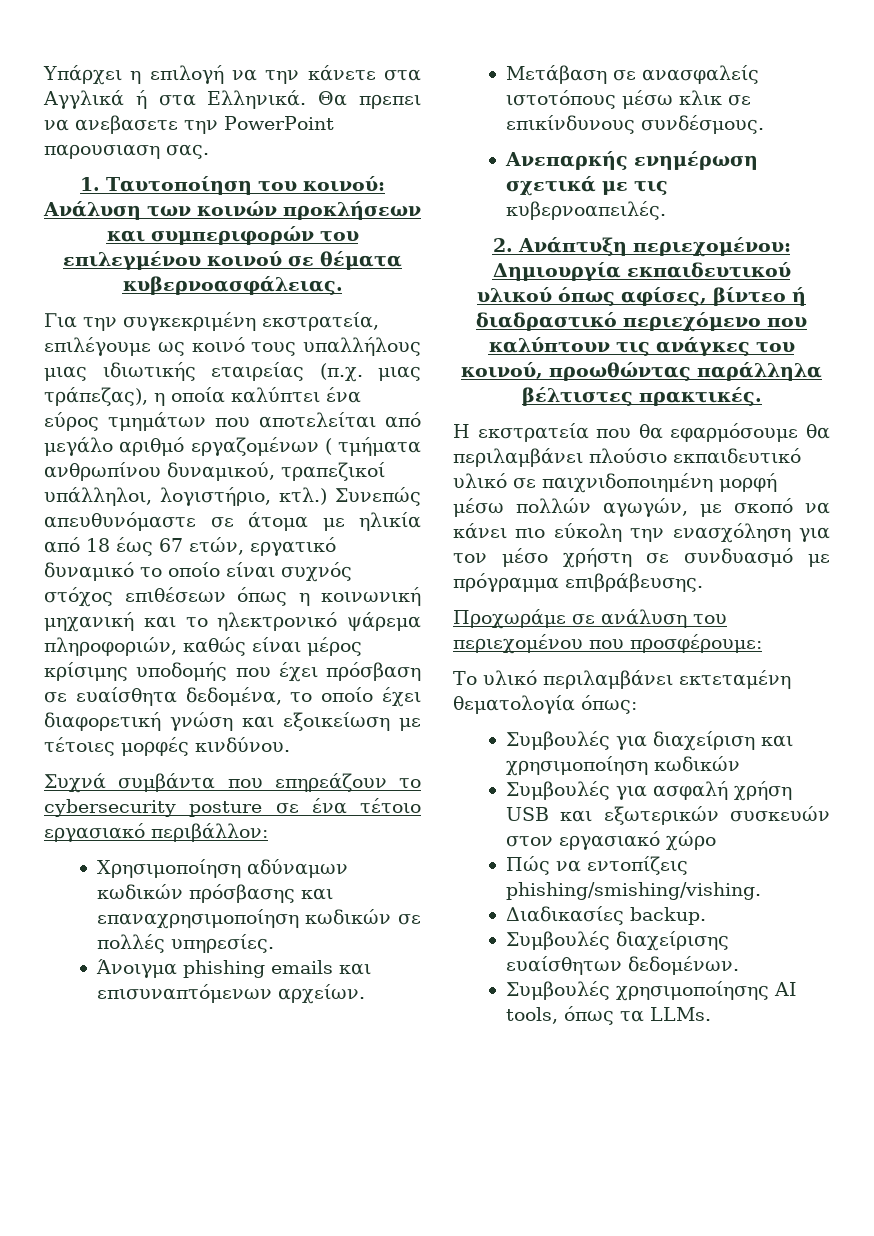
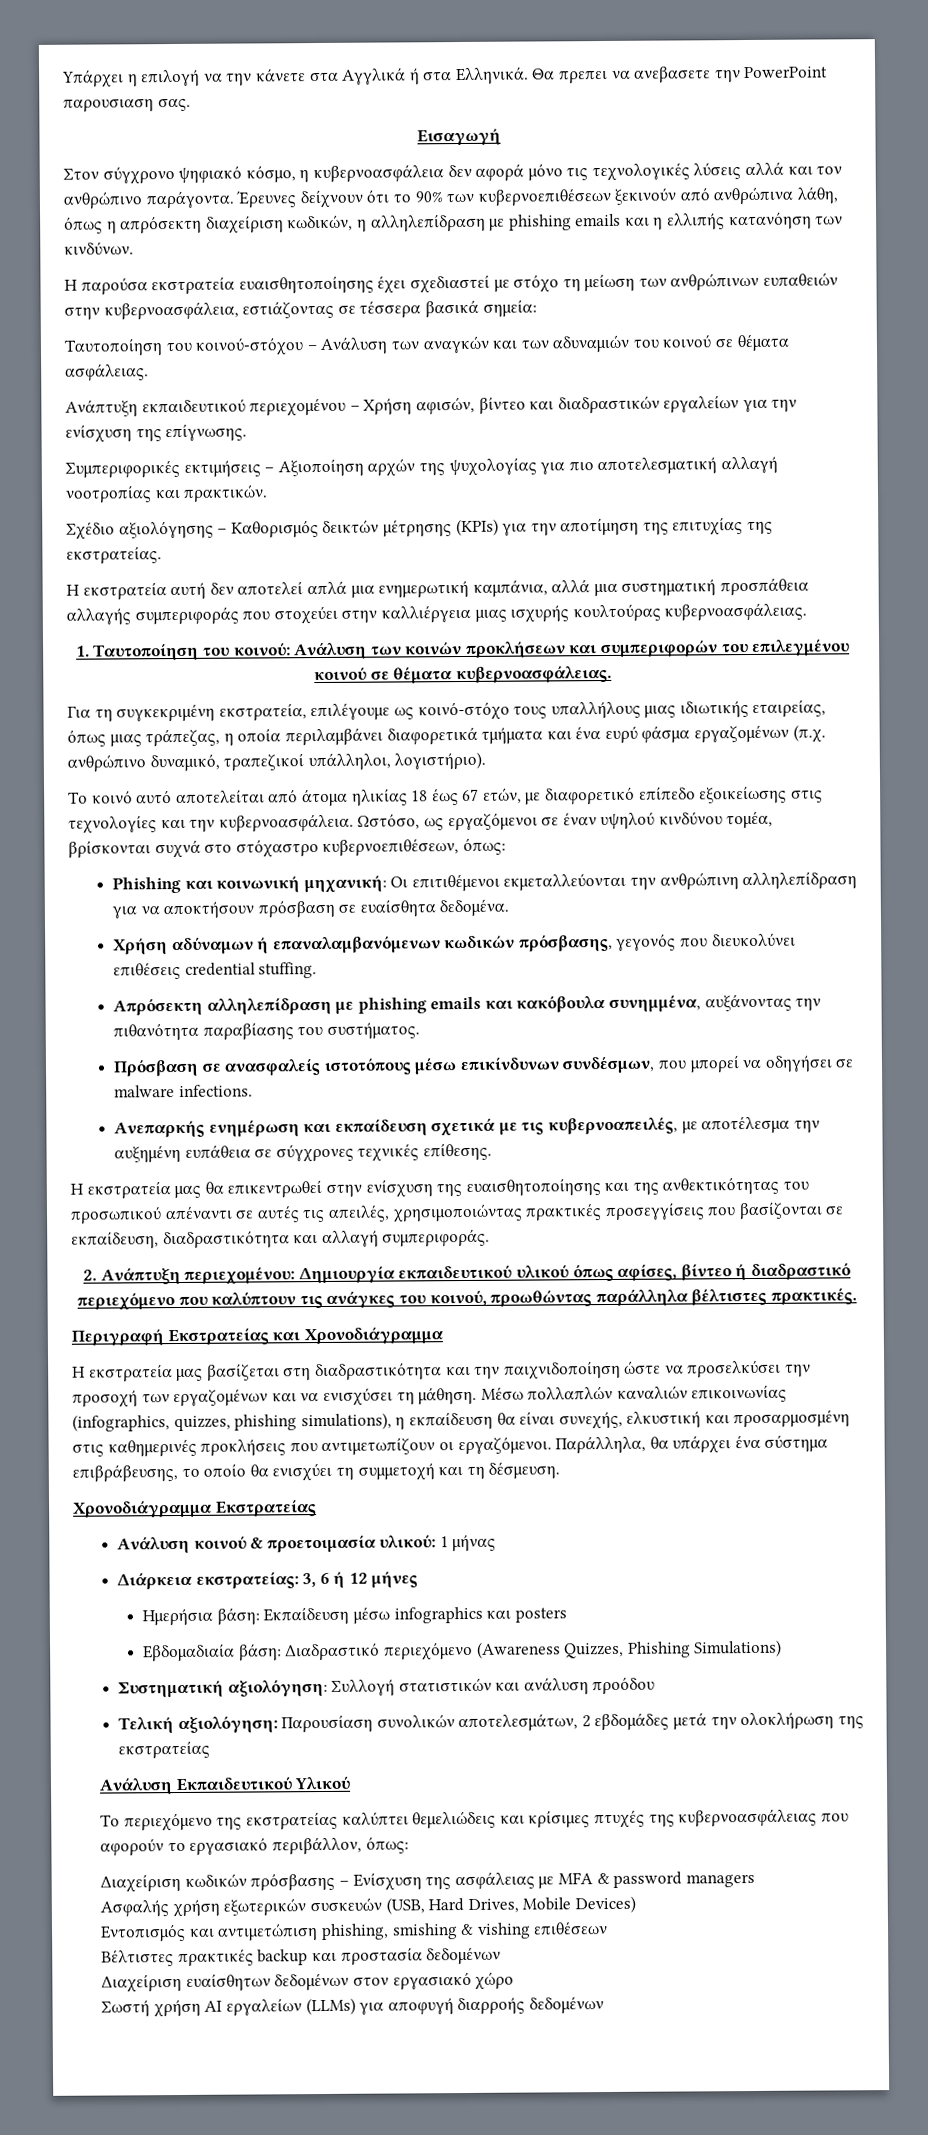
+ Εισαγωγή
+ Στον σύγχρονο ψηφιακό κόσμο, η κυβερνοασφάλεια δεν αφορά μόνο τις τεχνολογικές λύσεις αλλά και τον ανθρώπινο παράγοντα. Έρευνες δείχνουν ότι το 90% των κυβερνοεπιθέσεων ξεκινούν από ανθρώπινα λάθη, όπως η απρόσεκτη διαχείριση κωδικών, η αλληλεπίδραση με phishing emails και η ελλιπής κατανόηση των κινδύνων.
+ Η παρούσα εκστρατεία ευαισθητοποίησης έχει σχεδιαστεί με στόχο τη μείωση των ανθρώπινων ευπαθειών στην κυβερνοασφάλεια, εστιάζοντας σε τέσσερα βασικά σημεία:
+ Ταυτοποίηση του κοινού-στόχου – Ανάλυση των αναγκών και των αδυναμιών του κοινού σε θέματα ασφάλειας.
+ Ανάπτυξη εκπαιδευτικού περιεχομένου – Χρήση αφισών, βίντεο και διαδραστικών εργαλείων για την ενίσχυση της επίγνωσης.
+ Συμπεριφορικές εκτιμήσεις – Αξιοποίηση αρχών της ψυχολογίας για πιο αποτελεσματική αλλαγή νοοτροπίας και πρακτικών.
+ Σχέδιο αξιολόγησης – Καθορισμός δεικτών μέτρησης (KPIs) για την αποτίμηση της επιτυχίας της εκστρατείας.
+ Η εκστρατεία αυτή δεν αποτελεί απλά μια ενημερωτική καμπάνια, αλλά μια συστηματική προσπάθεια αλλαγής συμπεριφοράς που στοχεύει στην καλλιέργεια μιας ισχυρής κουλτούρας κυβερνοασφάλειας.
- Για την συγκεκριμένη εκστρατεία, επιλέγουμε ως κοινό τους υπαλλήλους μιας ιδιωτικής εταιρείας (π.χ. μιας τράπεζας), η οποία καλύπτει ένα εύρος τμημάτων που αποτελείται από μεγάλο αριθμό εργαζομένων ( τμήματα ανθρωπίνου δυναμικού, τραπεζικοί υπάλληλοι, λογιστήριο, κτλ.) Συνεπώς απευθυνόμαστε σε άτομα με ηλικία από 18 έως 67 ετών, εργατικό δυναμικό το οποίο είναι συχνός στόχος επιθέσεων όπως η κοινωνική μηχανική και το ηλεκτρονικό ψάρεμα πληροφοριών, καθώς είναι μέρος κρίσιμης υποδομής που έχει πρόσβαση σε ευαίσθητα δεδομένα, το οποίο έχει διαφορετική γνώση και εξοικείωση με τέτοιες μορφές κινδύνου.
- Συχνά συμβάντα που επηρεάζουν το cybersecurity posture σε ένα τέτοιο εργασιακό περιβάλλον:
- Χρησιμοποίηση αδύναμων κωδικών πρόσβασης και επαναχρησιμοποίηση κωδικών σε πολλές υπηρεσίες.
- Άνοιγμα phishing emails και επισυναπτόμενων αρχείων.
- Μετάβαση σε ανασφαλείς ιστοτόπους μέσω κλικ σε επικίνδυνους συνδέσμους.
+ Για τη συγκεκριμένη εκστρατεία, επιλέγουμε ως κοινό-στόχο τους υπαλλήλους μιας ιδιωτικής εταιρείας, όπως μιας τράπεζας, η οποία περιλαμβάνει διαφορετικά τμήματα και ένα ευρύ φάσμα εργαζομένων (π.χ. ανθρώπινο δυναμικό, τραπεζικοί υπάλληλοι, λογιστήριο).
+ Το κοινό αυτό αποτελείται από άτομα ηλικίας 18 έως 67 ετών, με διαφορετικό επίπεδο εξοικείωσης στις τεχνολογίες και την κυβερνοασφάλεια. Ωστόσο, ως εργαζόμενοι σε έναν υψηλού κινδύνου τομέα, βρίσκονται συχνά στο στόχαστρο κυβερνοεπιθέσεων, όπως:
+ Phishing και κοινωνική μηχανική: Οι επιτιθέμενοι εκμεταλλεύονται την ανθρώπινη αλληλεπίδραση για να αποκτήσουν πρόσβαση σε ευαίσθητα δεδομένα.
+ Χρήση αδύναμων ή επαναλαμβανόμενων κωδικών πρόσβασης, γεγονός που διευκολύνει επιθέσεις credential stuffing.
+ Απρόσεκτη αλληλεπίδραση με phishing emails και κακόβουλα συνημμένα, αυξάνοντας την πιθανότητα παραβίασης του συστήματος.
+ Πρόσβαση σε ανασφαλείς ιστοτόπους μέσω επικίνδυνων συνδέσμων, που μπορεί να οδηγήσει σε malware infections.
- Ανεπαρκής ενημέρωση σχετικά με τις κυβερνοαπειλές.
+ Ανεπαρκής ενημέρωση και εκπαίδευση σχετικά με τις κυβερνοαπειλές, με αποτέλεσμα την αυξημένη ευπάθεια σε σύγχρονες τεχνικές επίθεσης.
+ Η εκστρατεία μας θα επικεντρωθεί στην ενίσχυση της ευαισθητοποίησης και της ανθεκτικότητας του προσωπικού απέναντι σε αυτές τις απειλές, χρησιμοποιώντας πρακτικές προσεγγίσεις που βασίζονται σε εκπαίδευση, διαδραστικότητα και αλλαγή συμπεριφοράς.
- Η εκστρατεία που θα εφαρμόσουμε θα περιλαμβάνει πλούσιο εκπαιδευτικό υλικό σε παιχνιδοποιημένη μορφή μέσω πολλών αγωγών, με σκοπό να κάνει πιο εύκολη την ενασχόληση για τον μέσο χρήστη σε συνδυασμό με πρόγραμμα επιβράβευσης.
- Προχωράμε σε ανάλυση του περιεχομένου που προσφέρουμε:
- Το υλικό περιλαμβάνει εκτεταμένη θεματολογία όπως:
- Συμβουλές για διαχείριση και χρησιμοποίηση κωδικών
- Συμβουλές για ασφαλή χρήση USB και εξωτερικών συσκευών στον εργασιακό χώρο
- Πώς να εντοπίζεις phishing/smishing/vishing.
- Διαδικασίες backup.
- Συμβουλές διαχείρισης ευαίσθητων δεδομένων.
- Συμβουλές χρησιμοποίησης AI tools, όπως τα LLMs.
+ Περιγραφή Εκστρατείας και Χρονοδιάγραμμα
+ Η εκστρατεία μας βασίζεται στη διαδραστικότητα και την παιχνιδοποίηση ώστε να προσελκύσει την προσοχή των εργαζομένων και να ενισχύσει τη μάθηση. Μέσω πολλαπλών καναλιών επικοινωνίας (infographics, quizzes, phishing simulations), η εκπαίδευση θα είναι συνεχής, ελκυστική και προσαρμοσμένη στις καθημερινές προκλήσεις που αντιμετωπίζουν οι εργαζόμενοι. Παράλληλα, θα υπάρχει ένα σύστημα επιβράβευσης, το οποίο θα ενισχύει τη συμμετοχή και τη δέσμευση.
+ Χρονοδιάγραμμα Εκστρατείας
+ Ανάλυση κοινού & προετοιμασία υλικού: 1 μήνας
+ Διάρκεια εκστρατείας: 3, 6 ή 12 μήνες
+ Ημερήσια βάση: Εκπαίδευση μέσω infographics και posters
+ Εβδομαδιαία βάση: Διαδραστικό περιεχόμενο (Awareness Quizzes, Phishing Simulations)
+ Συστηματική αξιολόγηση: Συλλογή στατιστικών και ανάλυση προόδου
+ Τελική αξιολόγηση: Παρουσίαση συνολικών αποτελεσμάτων, 2 εβδομάδες μετά την ολοκλήρωση της εκστρατείας
+ Ανάλυση Εκπαιδευτικού Υλικού
+ Το περιεχόμενο της εκστρατείας καλύπτει θεμελιώδεις και κρίσιμες πτυχές της κυβερνοασφάλειας που αφορούν το εργασιακό περιβάλλον, όπως:
+ Διαχείριση κωδικών πρόσβασης – Ενίσχυση της ασφάλειας με MFA & password managers
+ Ασφαλής χρήση εξωτερικών συσκευών (USB, Hard Drives, Mobile Devices)
+ Εντοπισμός και αντιμετώπιση phishing, smishing & vishing επιθέσεων
+ Βέλτιστες πρακτικές backup και προστασία δεδομένων
+ Διαχείριση ευαίσθητων δεδομένων στον εργασιακό χώρο
+ Σωστή χρήση AI εργαλείων (LLMs) για αποφυγή διαρροής δεδομένων

